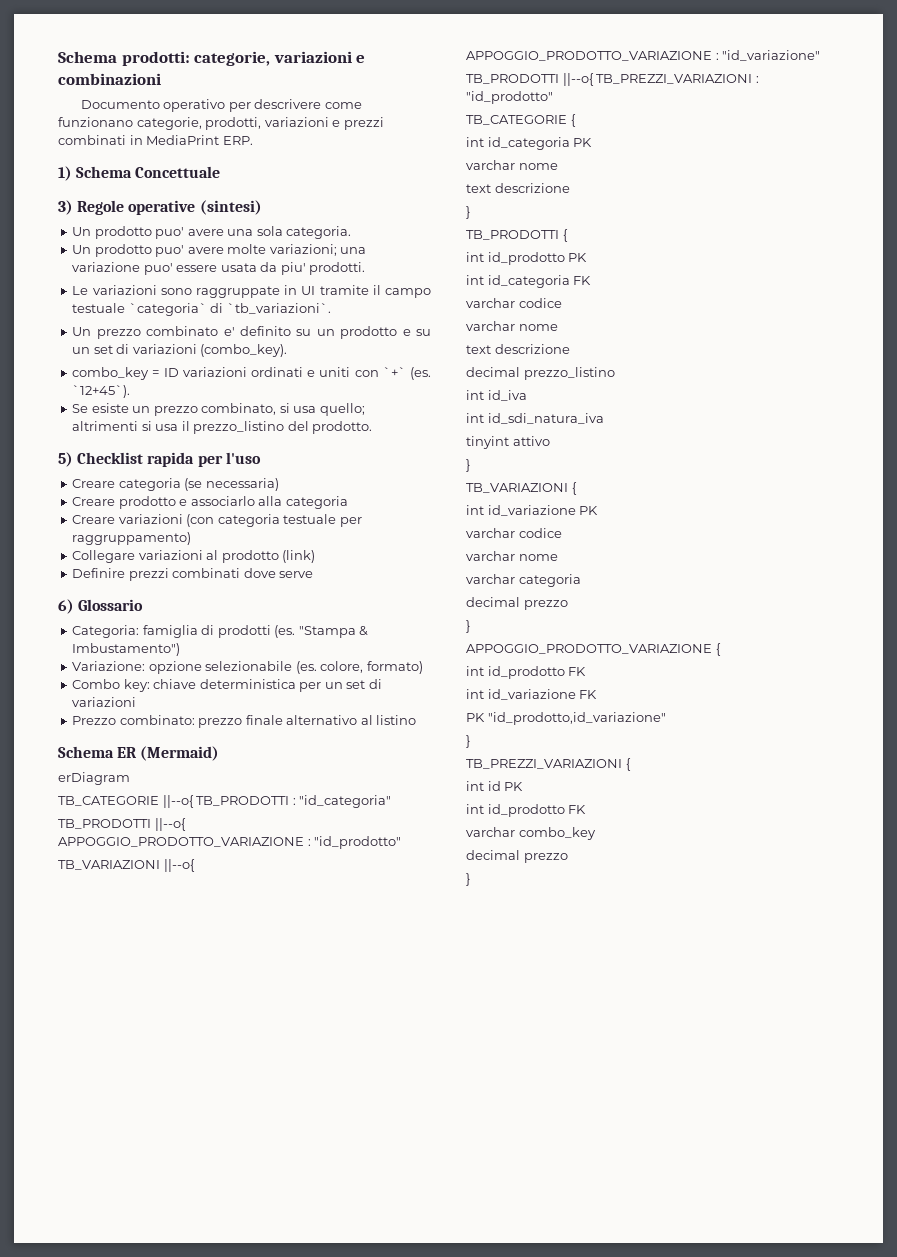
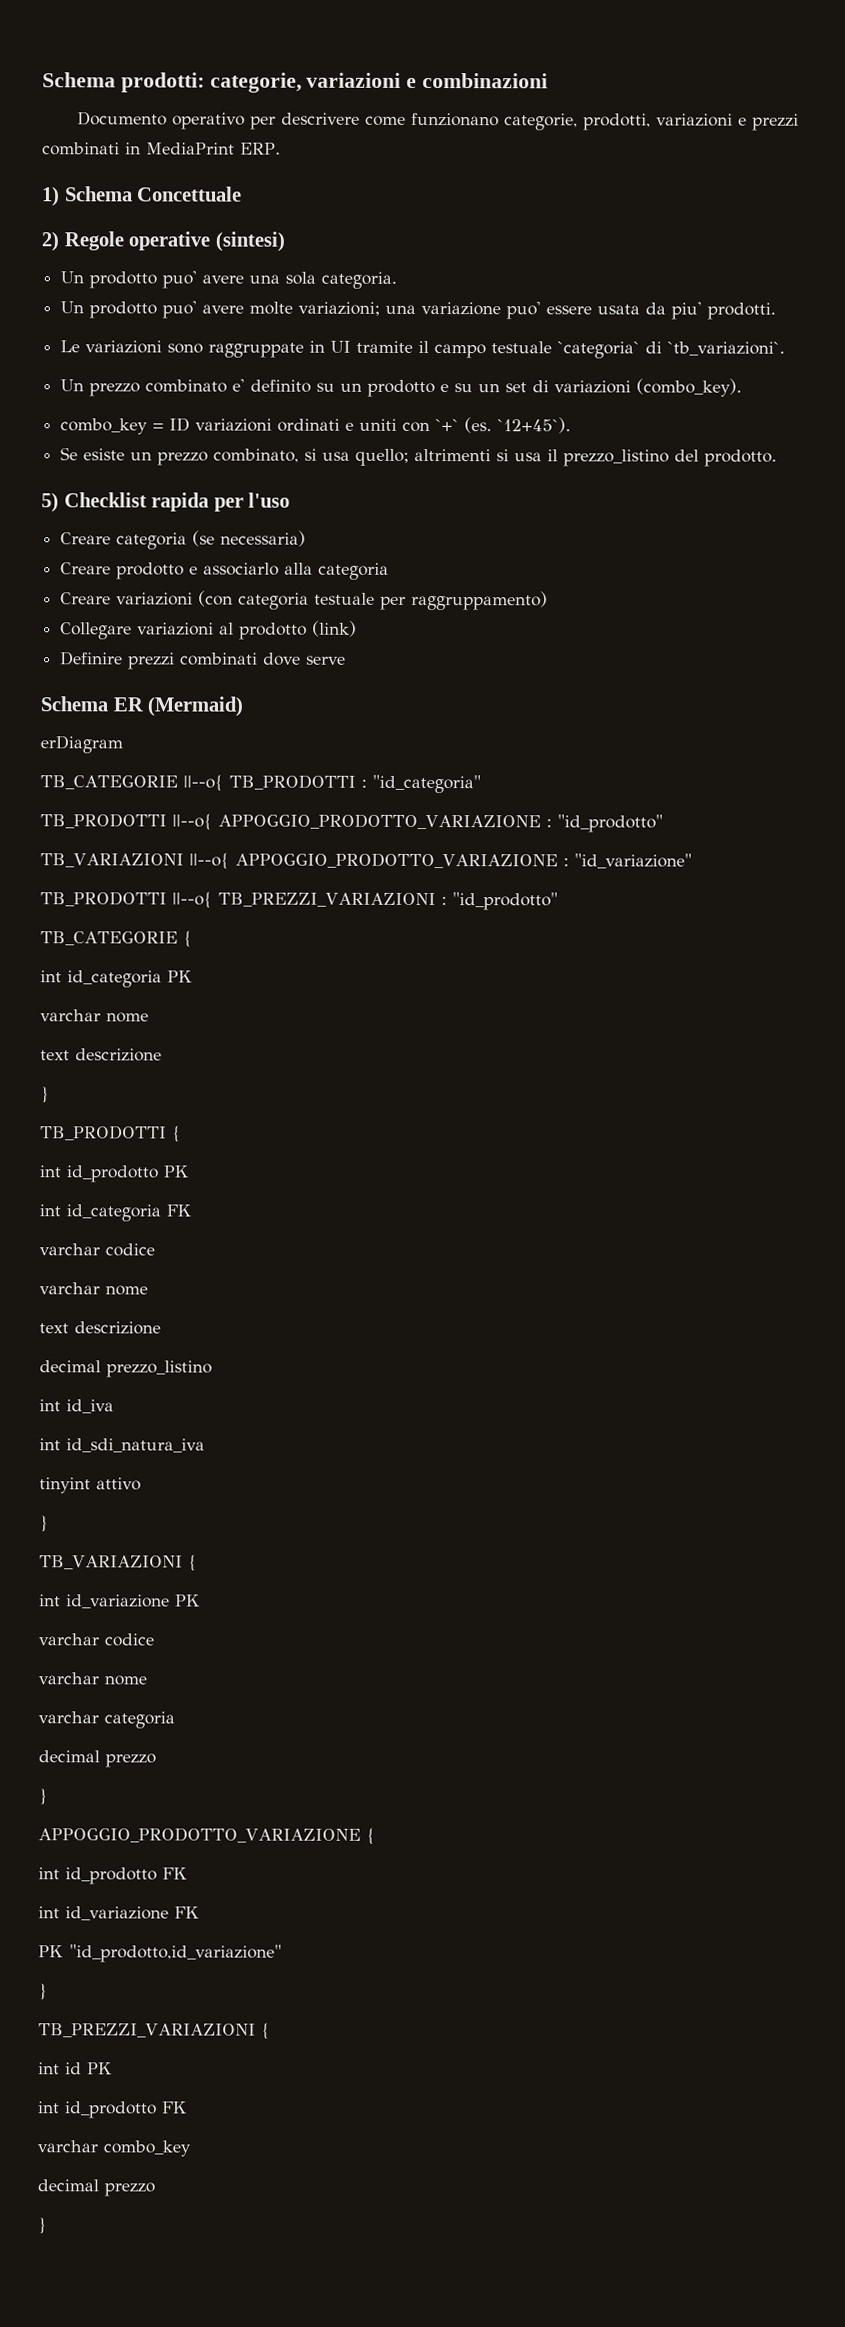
- 3) Regole operative (sintesi)
+ 2) Regole operative (sintesi)
- 6) Glossario
- Categoria: famiglia di prodotti (es. "Stampa & Imbustamento")
- Variazione: opzione selezionabile (es. colore, formato)
- Combo key: chiave deterministica per un set di variazioni
- Prezzo combinato: prezzo finale alternativo al listino

